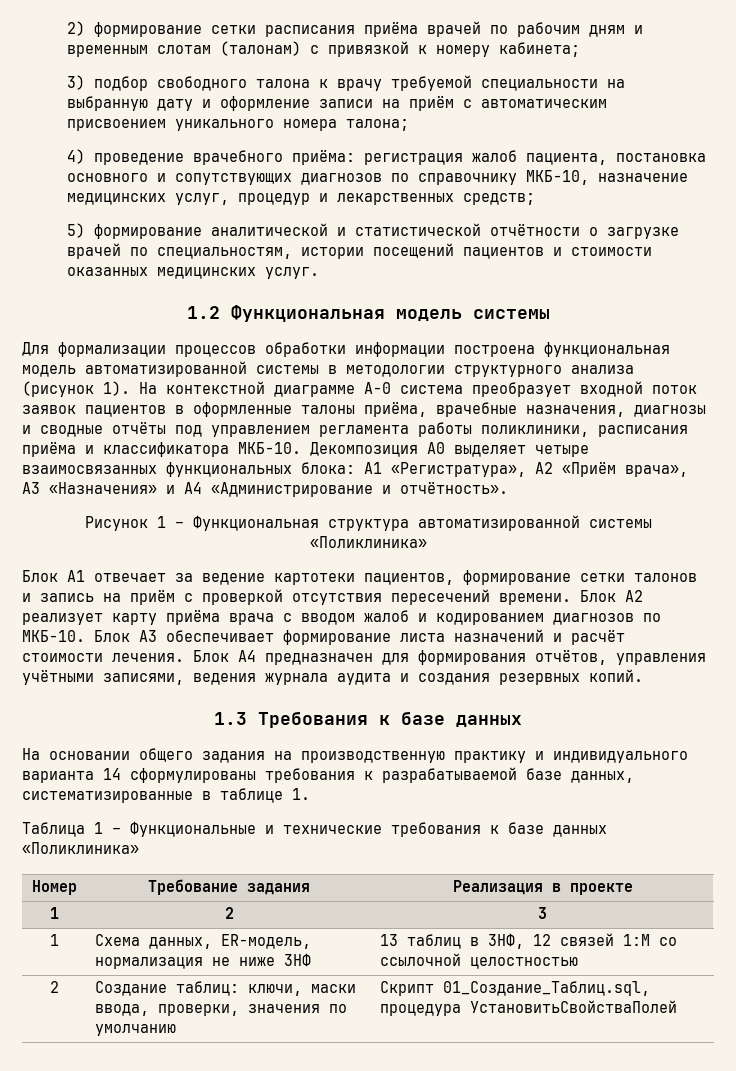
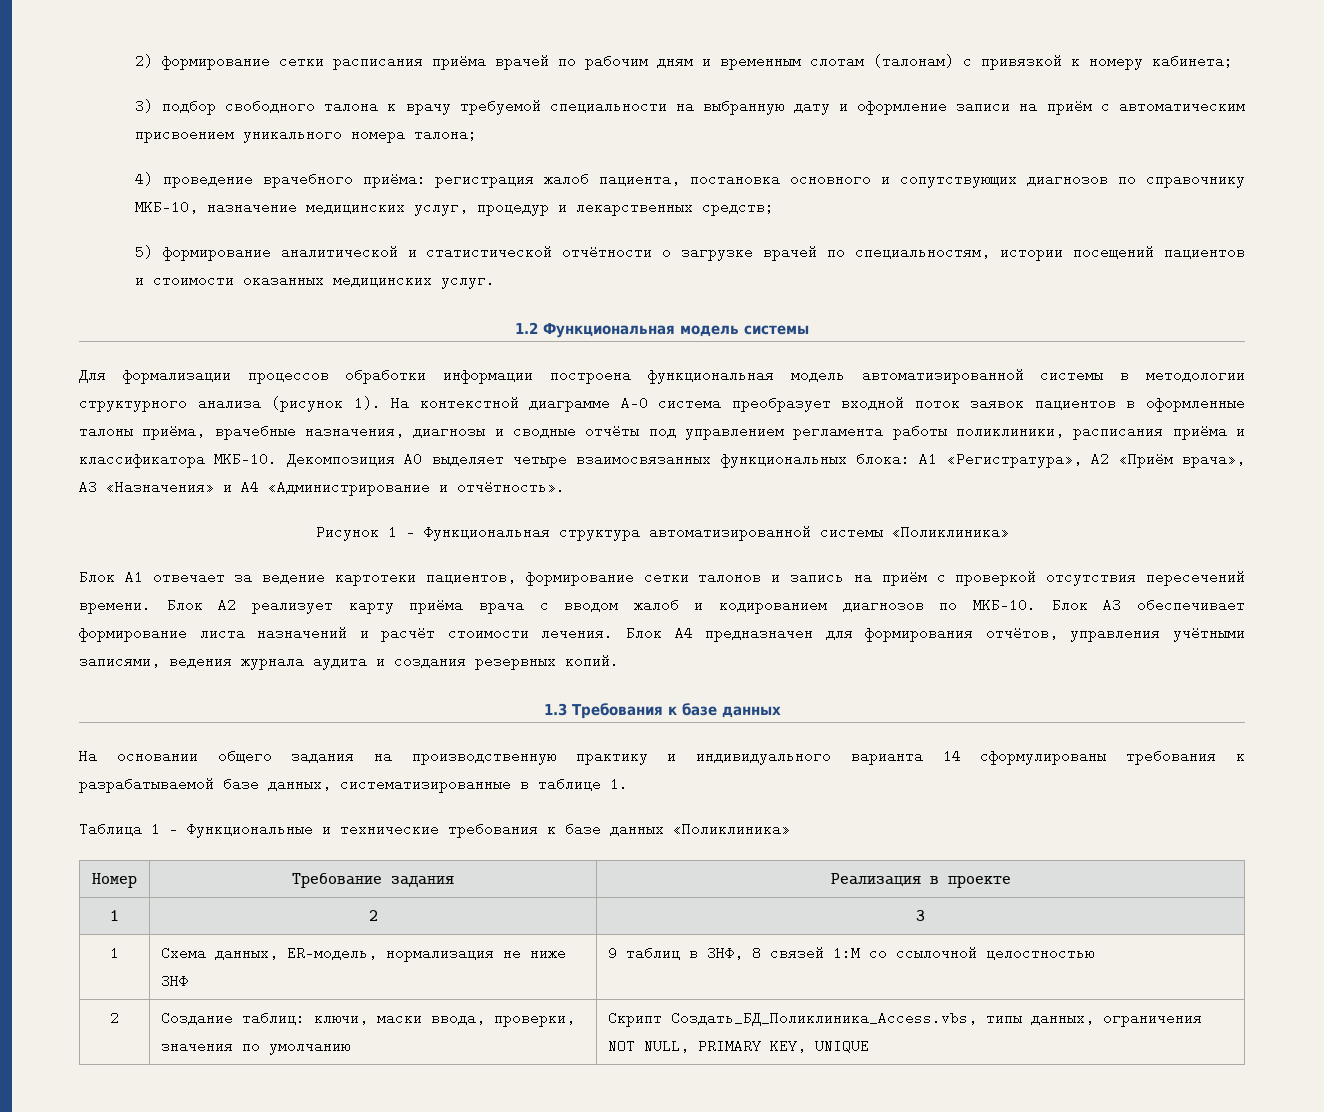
- 1 | Схема данных, ER-модель, нормализация не ниже 3НФ | 13 таблиц в 3НФ, 12 связей 1:M со ссылочной целостностью
+ 1 | Схема данных, ER-модель, нормализация не ниже 3НФ | 9 таблиц в 3НФ, 8 связей 1:M со ссылочной целостностью
- 2 | Создание таблиц: ключи, маски ввода, проверки, значения по умолчанию | Скрипт 01_Создание_Таблиц.sql, процедура УстановитьСвойстваПолей
+ 2 | Создание таблиц: ключи, маски ввода, проверки, значения по умолчанию | Скрипт Создать_БД_Поликлиника_Access.vbs, типы данных, ограничения NOT NULL, PRIMARY KEY, UNIQUE

